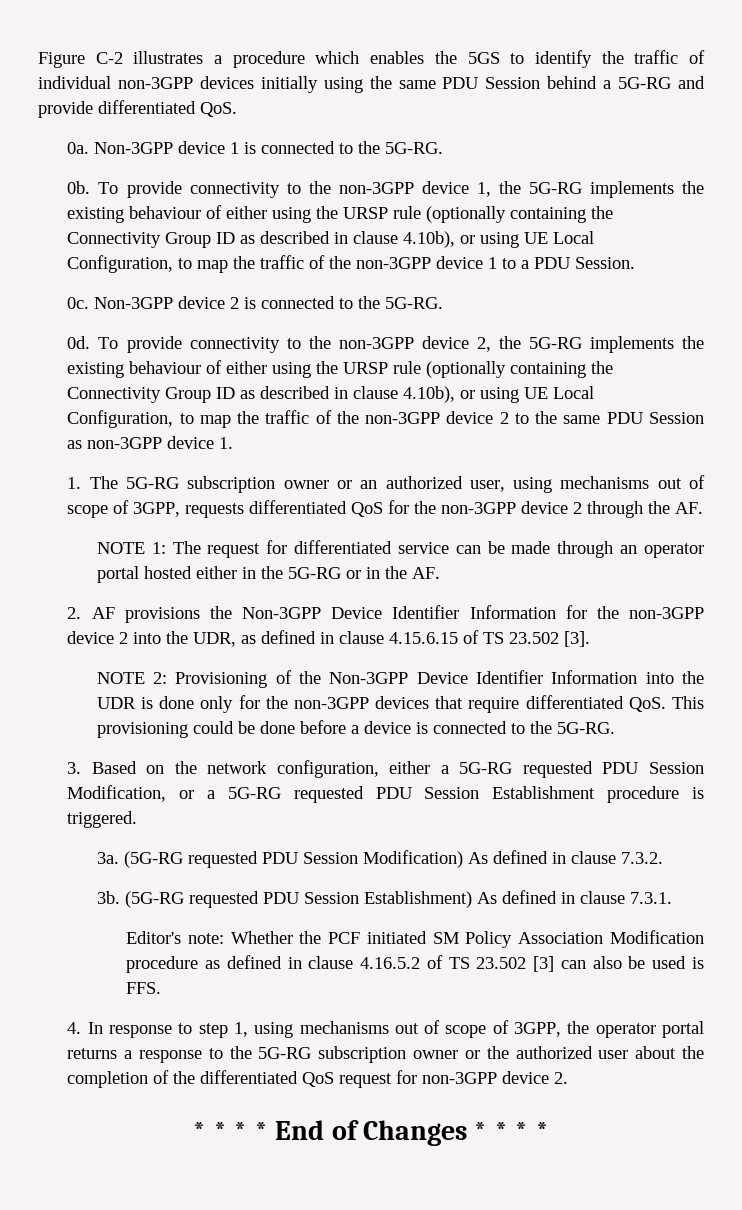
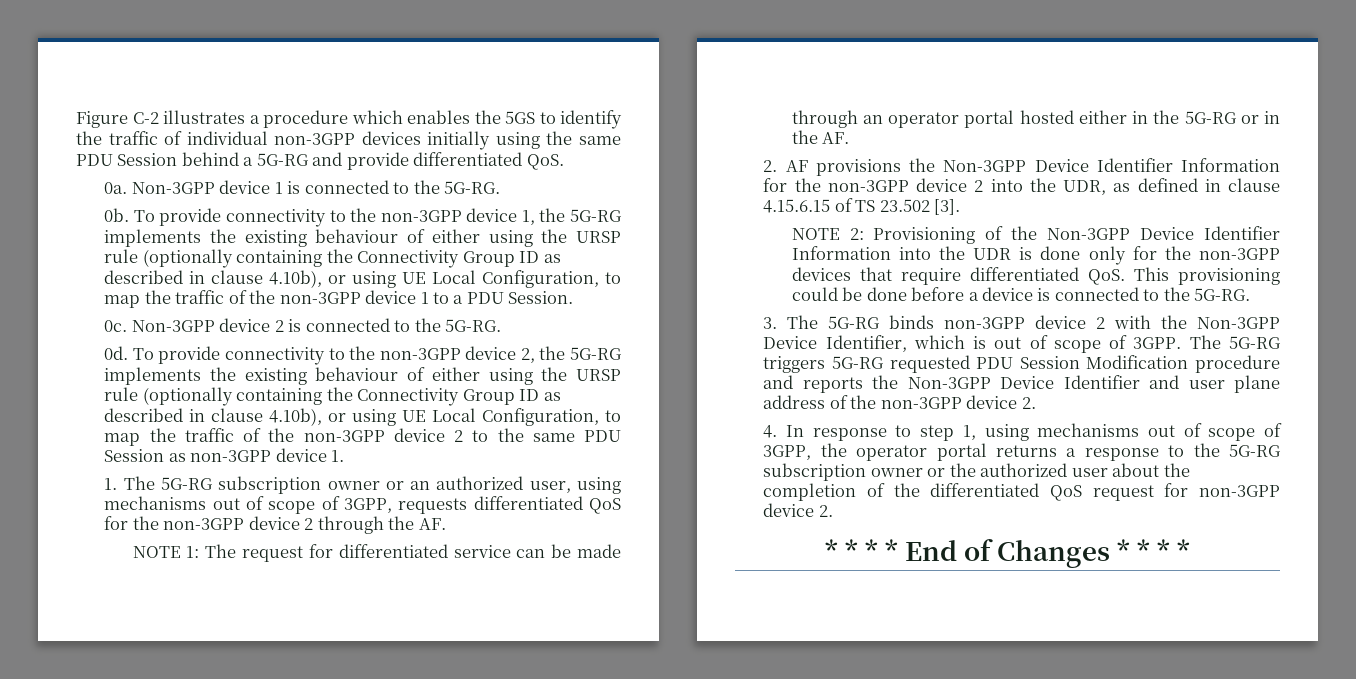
- 3. Based on the network configuration, either a 5G-RG requested PDU Session Modification, or a 5G-RG requested PDU Session Establishment procedure is triggered.
- 3a. (5G-RG requested PDU Session Modification) As defined in clause 7.3.2.
- 3b. (5G-RG requested PDU Session Establishment) As defined in clause 7.3.1.
- Editor's note: Whether the PCF initiated SM Policy Association Modification procedure as defined in clause 4.16.5.2 of TS 23.502 [3] can also be used is FFS.
+ 3. The 5G-RG binds non-3GPP device 2 with the Non-3GPP Device Identifier, which is out of scope of 3GPP. The 5G-RG triggers 5G-RG requested PDU Session Modification procedure and reports the Non-3GPP Device Identifier and user plane address of the non-3GPP device 2.

